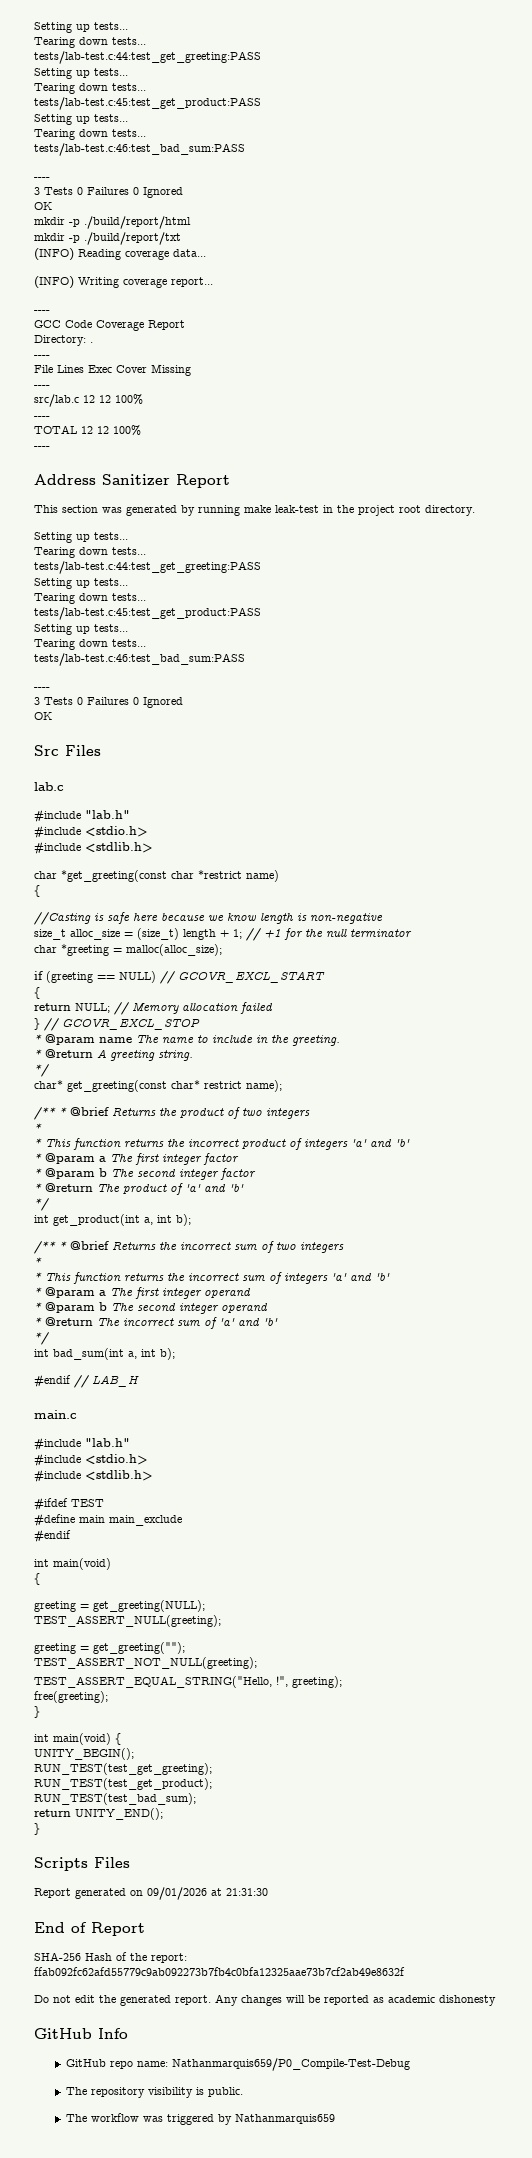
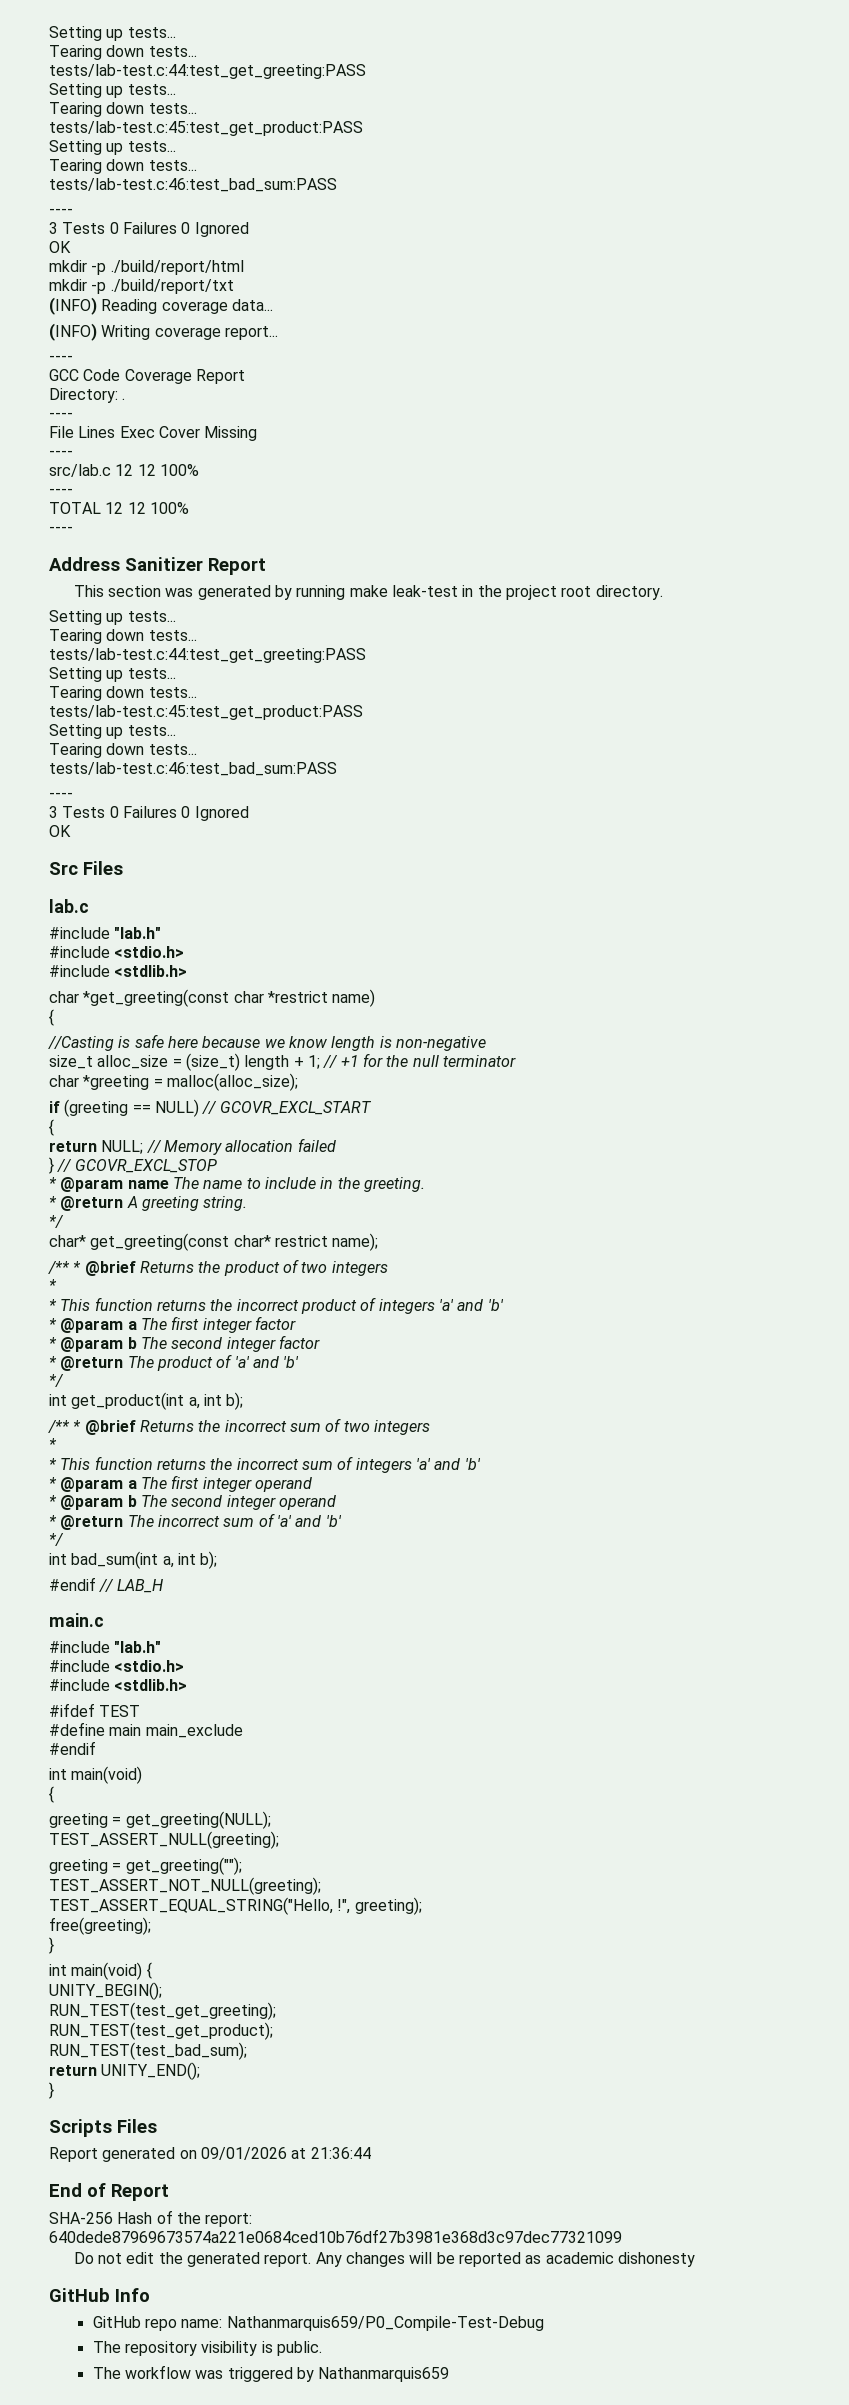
- Report generated on 09/01/2026 at 21:31:30
+ Report generated on 09/01/2026 at 21:36:44
- SHA-256 Hash of the report: ffab092fc62afd55779c9ab092273b7fb4c0bfa12325aae73b7cf2ab49e8632f
+ SHA-256 Hash of the report: 640dede87969673574a221e0684ced10b76df27b3981e368d3c97dec77321099

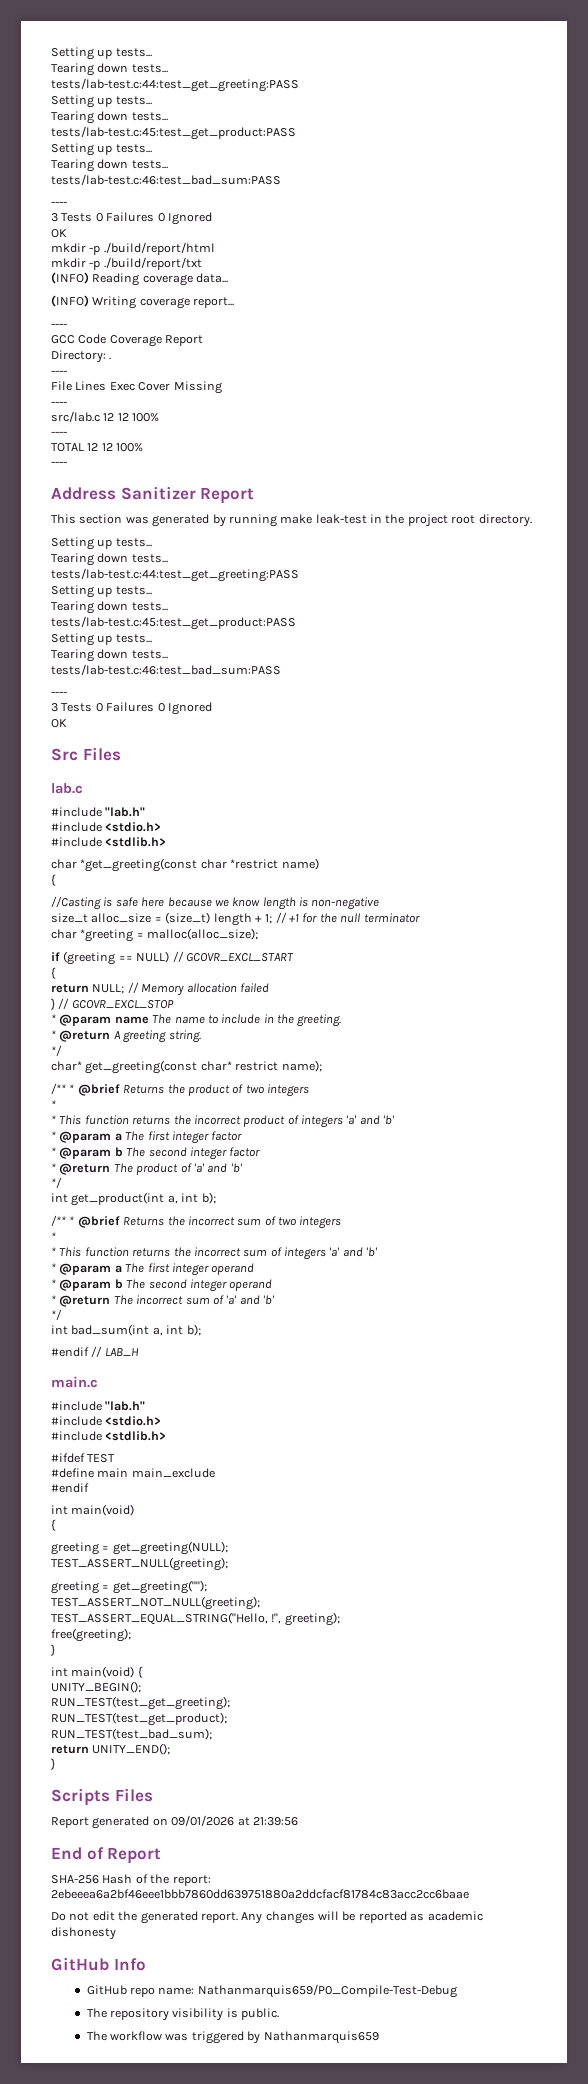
- Report generated on 09/01/2026 at 21:36:44
+ Report generated on 09/01/2026 at 21:39:56
- SHA-256 Hash of the report: 640dede87969673574a221e0684ced10b76df27b3981e368d3c97dec77321099
+ SHA-256 Hash of the report: 2ebeeea6a2bf46eee1bbb7860dd639751880a2ddcfacf81784c83acc2cc6baae

